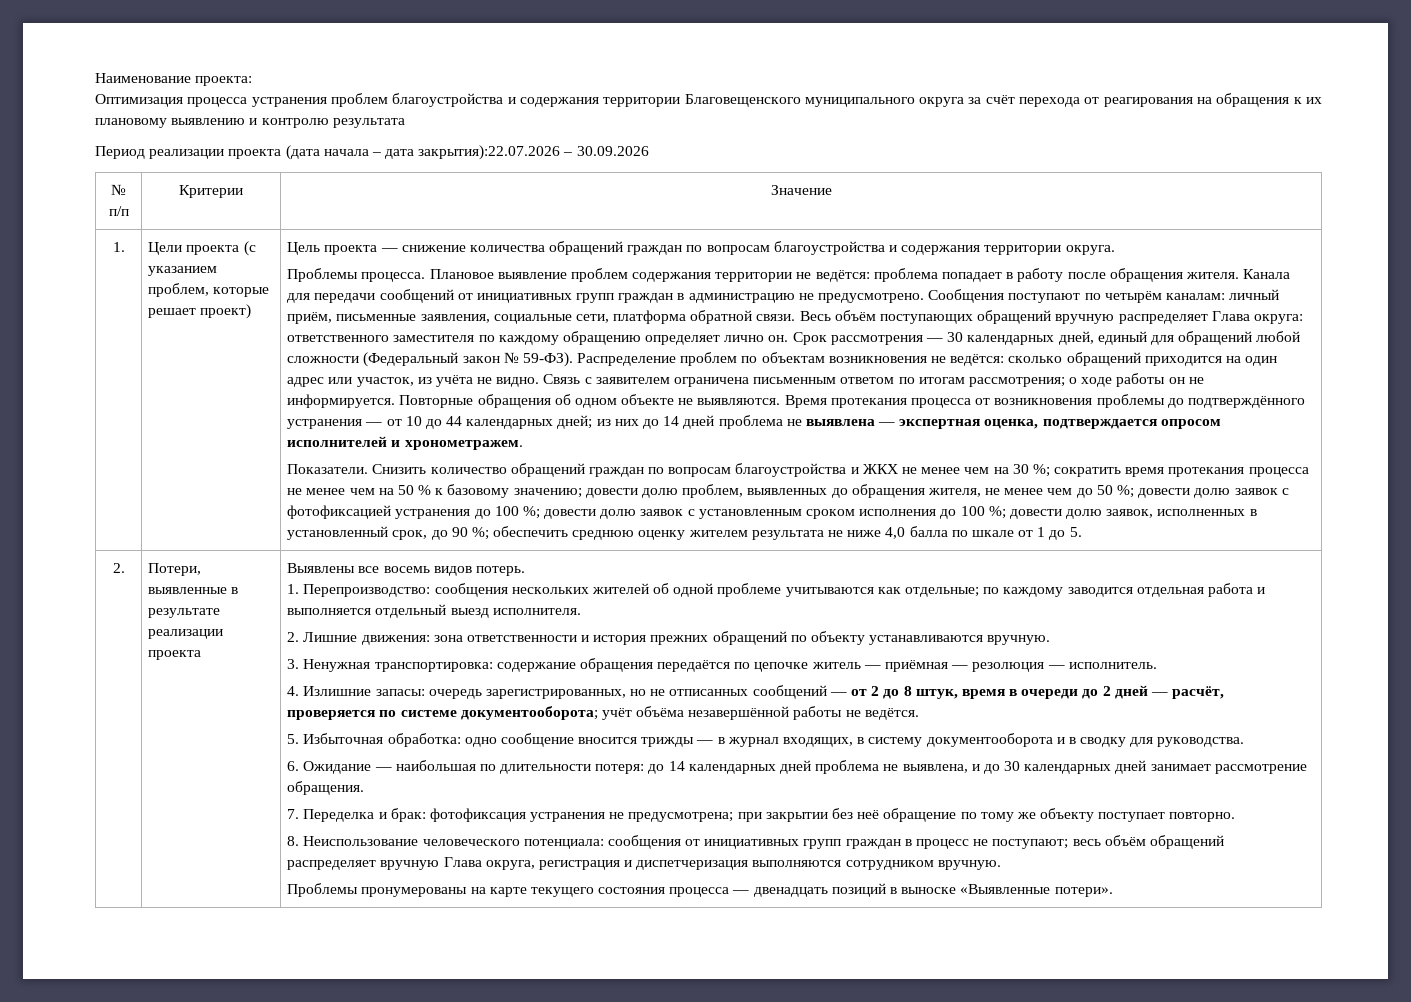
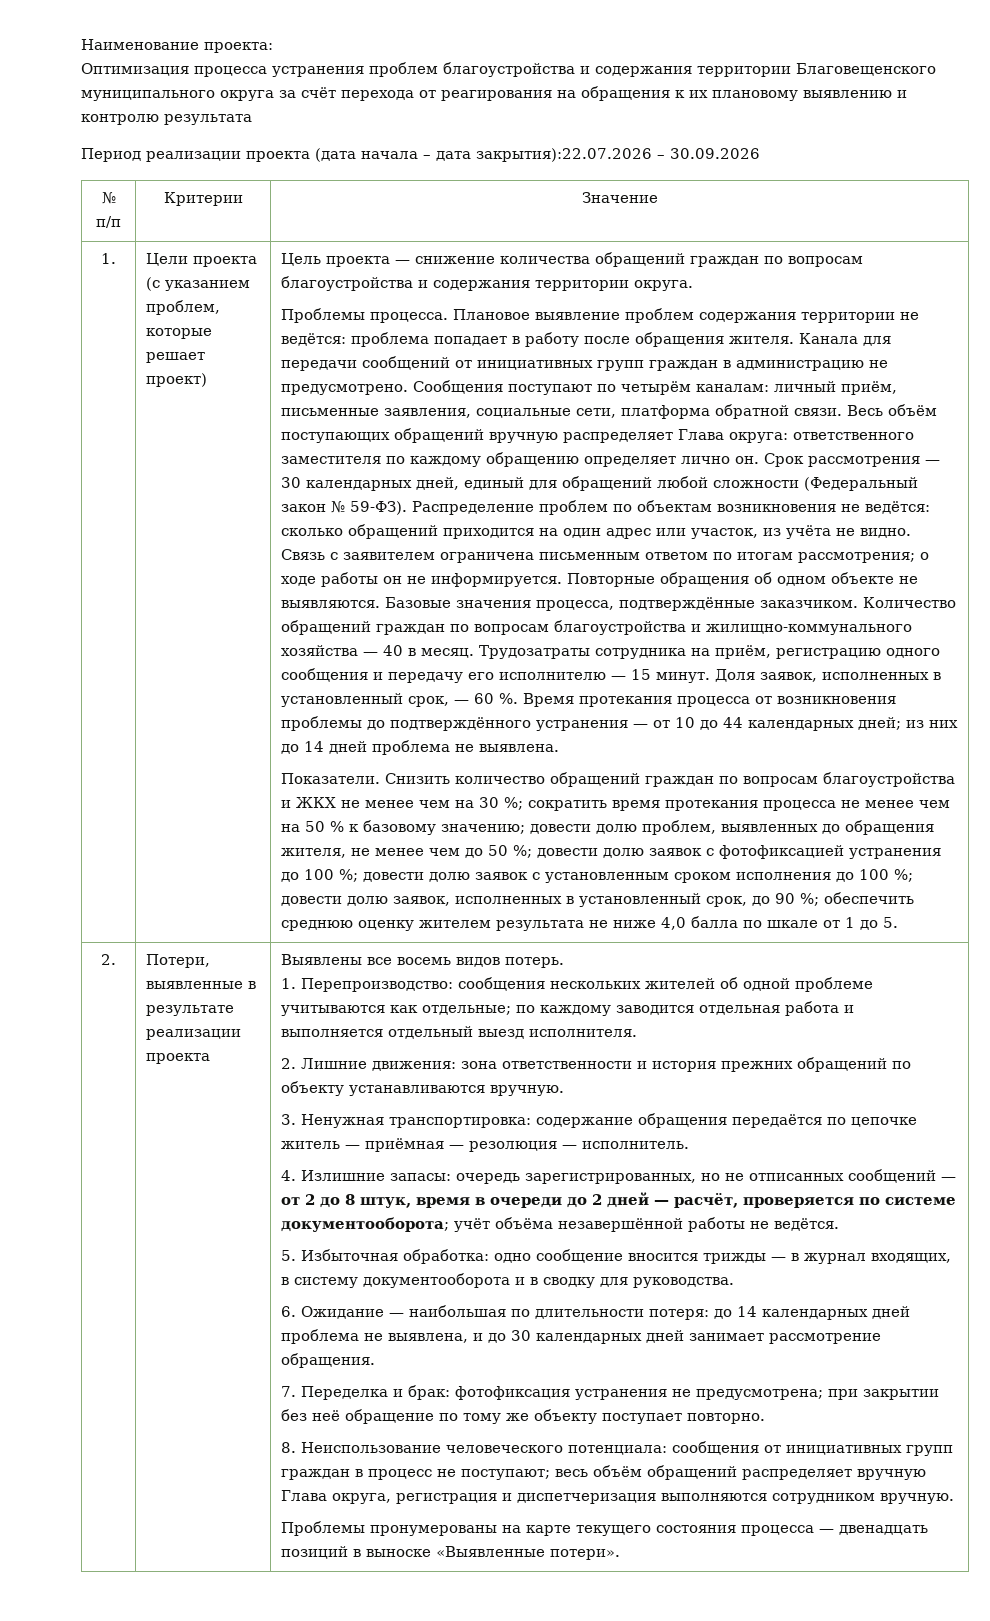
+ Базовые значения процесса, подтверждённые заказчиком. Количество обращений граждан по вопросам благоустройства и жилищно-коммунального хозяйства — 40 в месяц. Трудозатраты сотрудника на приём, регистрацию одного сообщения и передачу его исполнителю — 15 минут. Доля заявок, исполненных в установленный срок, — 60 %.
- Время протекания процесса от возникновения проблемы до подтверждённого устранения — от 10 до 44 календарных дней; из них до 14 дней проблема не выявлена — экспертная оценка, подтверждается опросом исполнителей и хронометражем.
+ Время протекания процесса от возникновения проблемы до подтверждённого устранения — от 10 до 44 календарных дней; из них до 14 дней проблема не выявлена.

